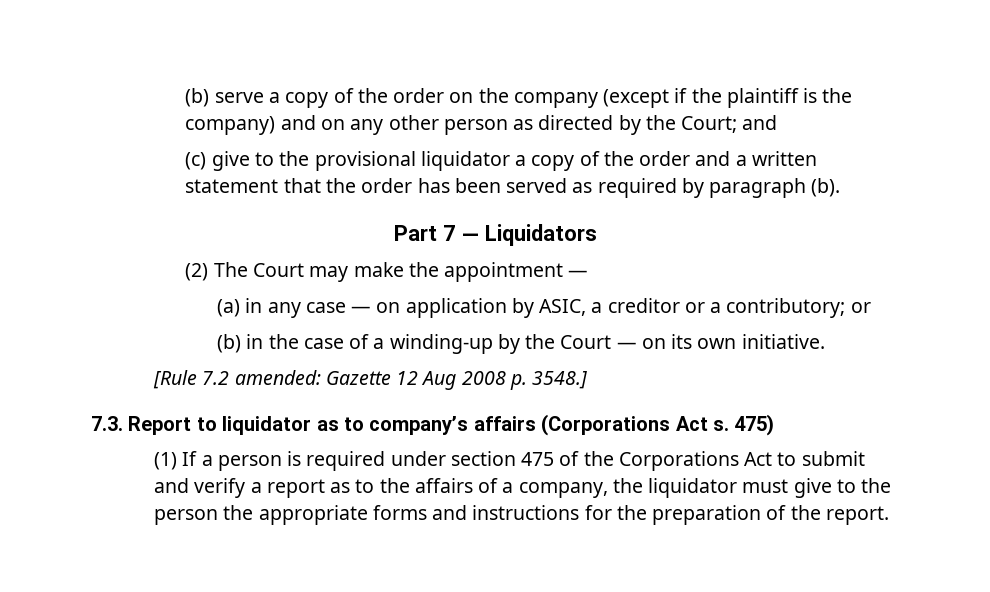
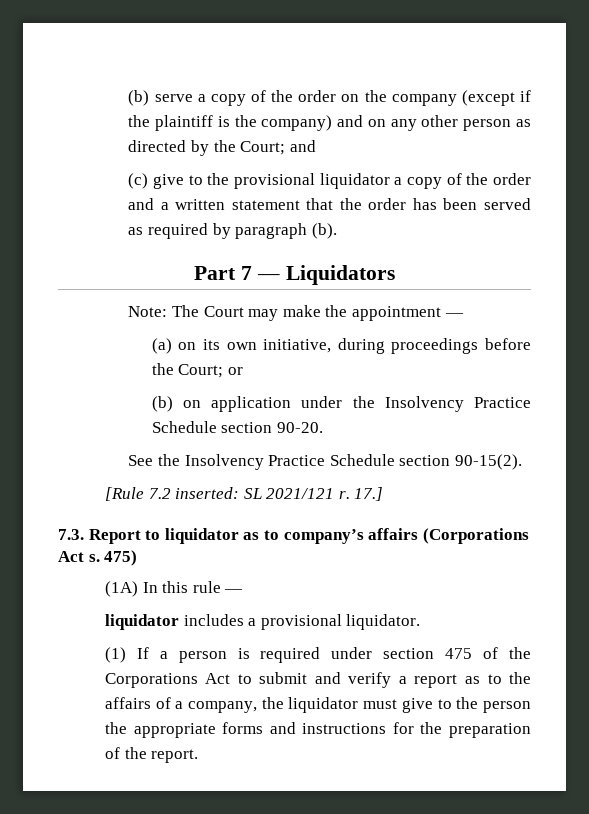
- (2) The Court may make the appointment —
+ Note: The Court may make the appointment —
- (a) in any case — on application by ASIC, a creditor or a contributory; or
- (b) in the case of a winding-up by the Court — on its own initiative.
- [Rule 7.2 amended: Gazette 12 Aug 2008 p. 3548.]
+ (a) on its own initiative, during proceedings before the Court; or
+ (b) on application under the Insolvency Practice Schedule section 90-20.
+ See the Insolvency Practice Schedule section 90-15(2).
+ [Rule 7.2 inserted: SL 2021/121 r. 17.]
+ (1A) In this rule —
+ liquidator includes a provisional liquidator.

